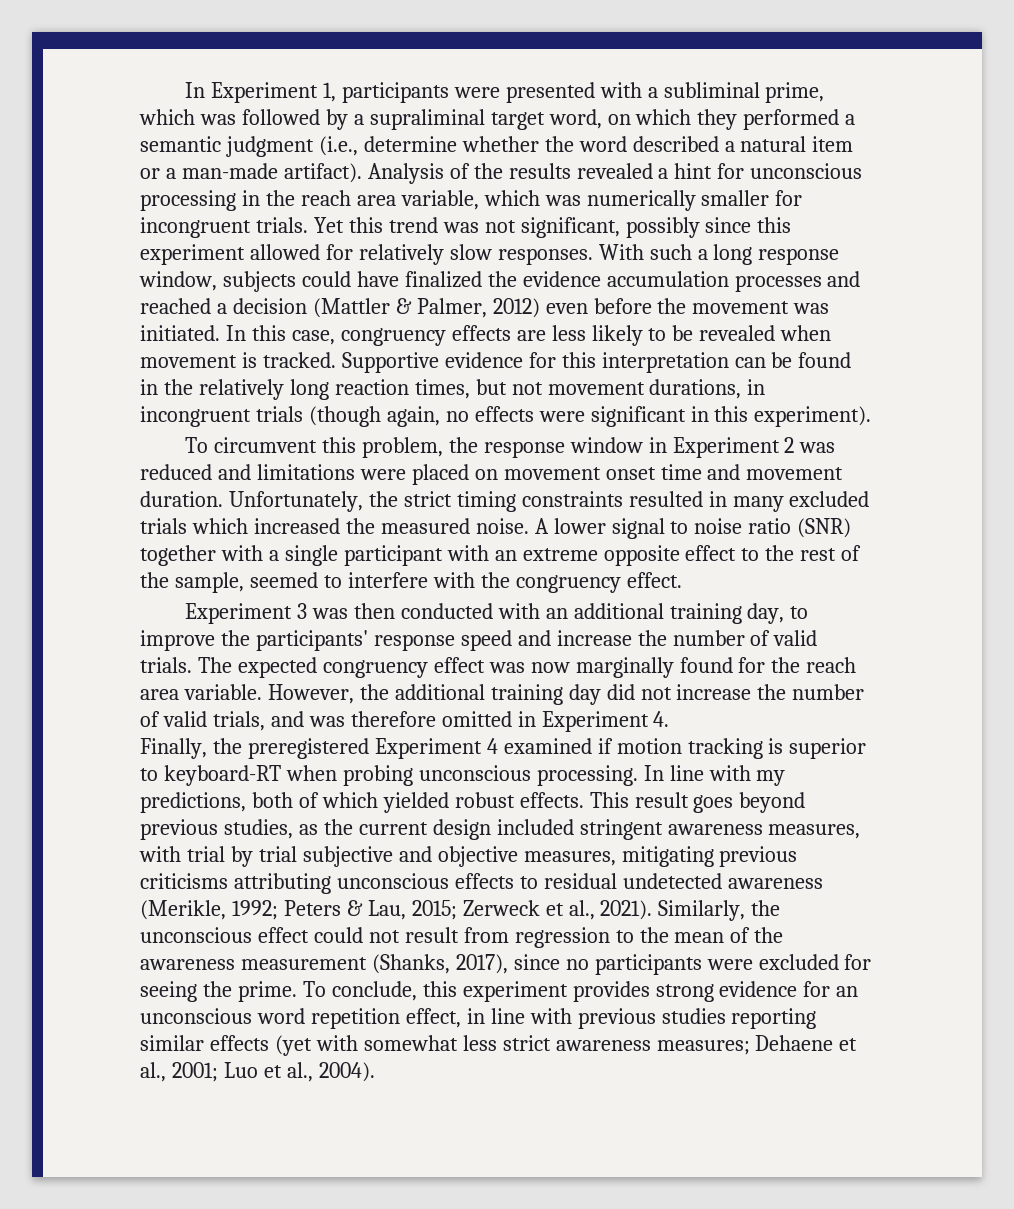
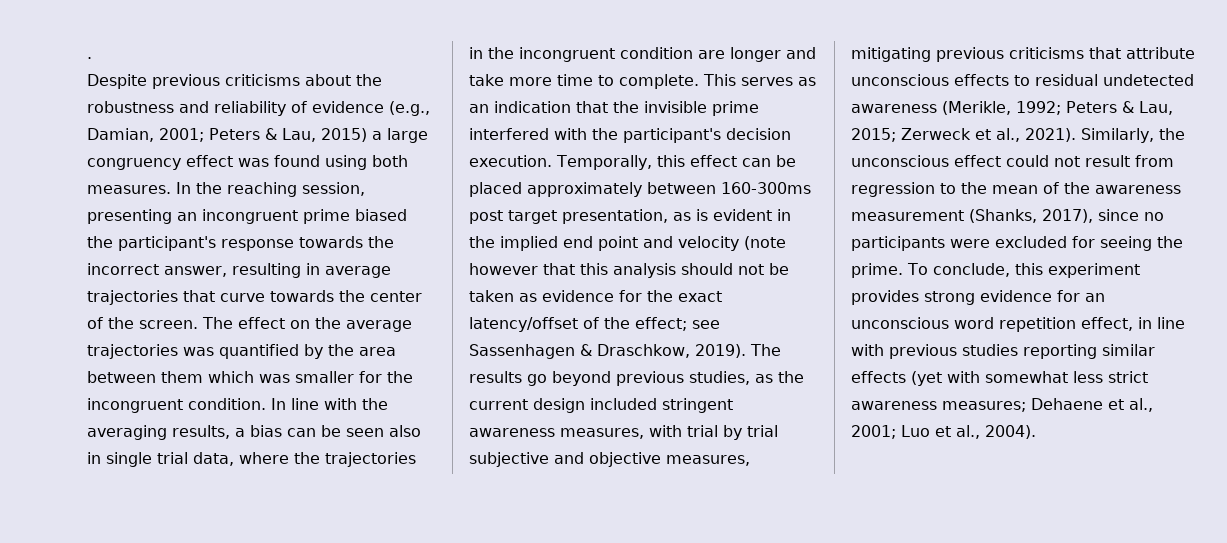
- In Experiment 1, participants were presented with a subliminal prime, which was followed by a supraliminal target word, on which they performed a semantic judgment (i.e., determine whether the word described a natural item or a man-made artifact). Analysis of the results revealed a hint for unconscious processing in the reach area variable, which was numerically smaller for incongruent trials. Yet this trend was not significant, possibly since this experiment allowed for relatively slow responses. With such a long response window, subjects could have finalized the evidence accumulation processes and reached a decision (Mattler & Palmer, 2012) even before the movement was initiated. In this case, congruency effects are less likely to be revealed when movement is tracked. Supportive evidence for this interpretation can be found in the relatively long reaction times, but not movement durations, in incongruent trials (though again, no effects were significant in this experiment).
- To circumvent this problem, the response window in Experiment 2 was reduced and limitations were placed on movement onset time and movement duration. Unfortunately, the strict timing constraints resulted in many excluded trials which increased the measured noise. A lower signal to noise ratio (SNR) together with a single participant with an extreme opposite effect to the rest of the sample, seemed to interfere with the congruency effect.
- Experiment 3 was then conducted with an additional training day, to improve the participants' response speed and increase the number of valid trials. The expected congruency effect was now marginally found for the reach area variable. However, the additional training day did not increase the number of valid trials, and was therefore omitted in Experiment 4.
- Finally, the preregistered Experiment 4 examined if motion tracking is superior to keyboard-RT when probing unconscious processing. In line with my predictions, both of which yielded robust effects. This result goes beyond previous studies, as the current design included stringent awareness measures, with trial by trial subjective and objective measures, mitigating previous criticisms attributing unconscious effects to residual undetected awareness (Merikle, 1992; Peters & Lau, 2015; Zerweck et al., 2021).
+ .
+ Despite previous criticisms about the robustness and reliability of evidence (e.g., Damian, 2001; Peters & Lau, 2015) a large congruency effect was found using both measures. In the reaching session, presenting an incongruent prime biased the participant's response towards the incorrect answer, resulting in average trajectories that curve towards the center of the screen. The effect on the average trajectories was quantified by the area between them which was smaller for the incongruent condition. In line with the averaging results, a bias can be seen also in single trial data, where the trajectories in the incongruent condition are longer and take more time to complete. This serves as an indication that the invisible prime interfered with the participant's decision execution. Temporally, this effect can be placed approximately between 160-300ms post target presentation, as is evident in the implied end point and velocity (note however that this analysis should not be taken as evidence for the exact latency/offset of the effect; see Sassenhagen & Draschkow, 2019). The results go beyond previous studies, as the current design included stringent awareness measures, with trial by trial subjective and objective measures, mitigating previous criticisms that attribute unconscious effects to residual undetected awareness (Merikle, 1992; Peters & Lau, 2015; Zerweck et al., 2021).

